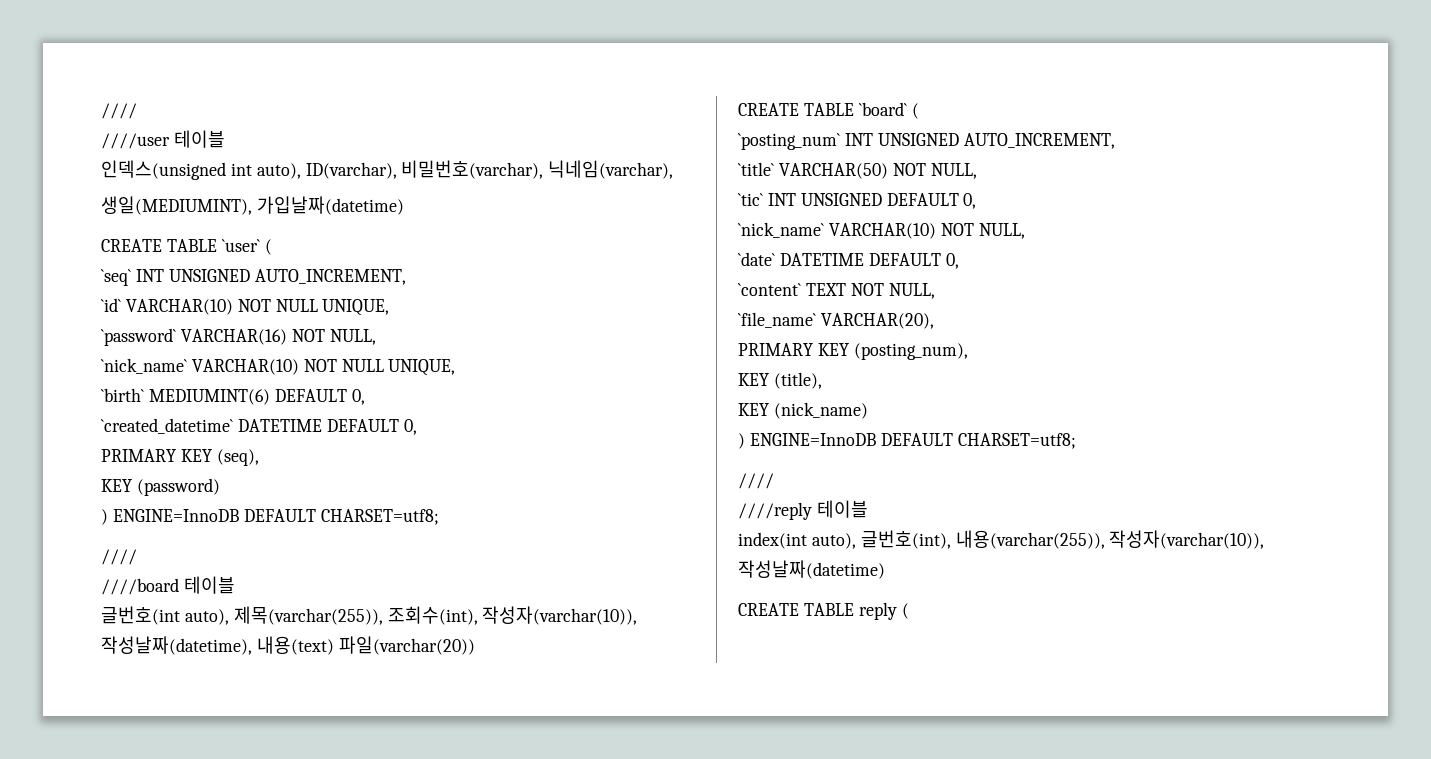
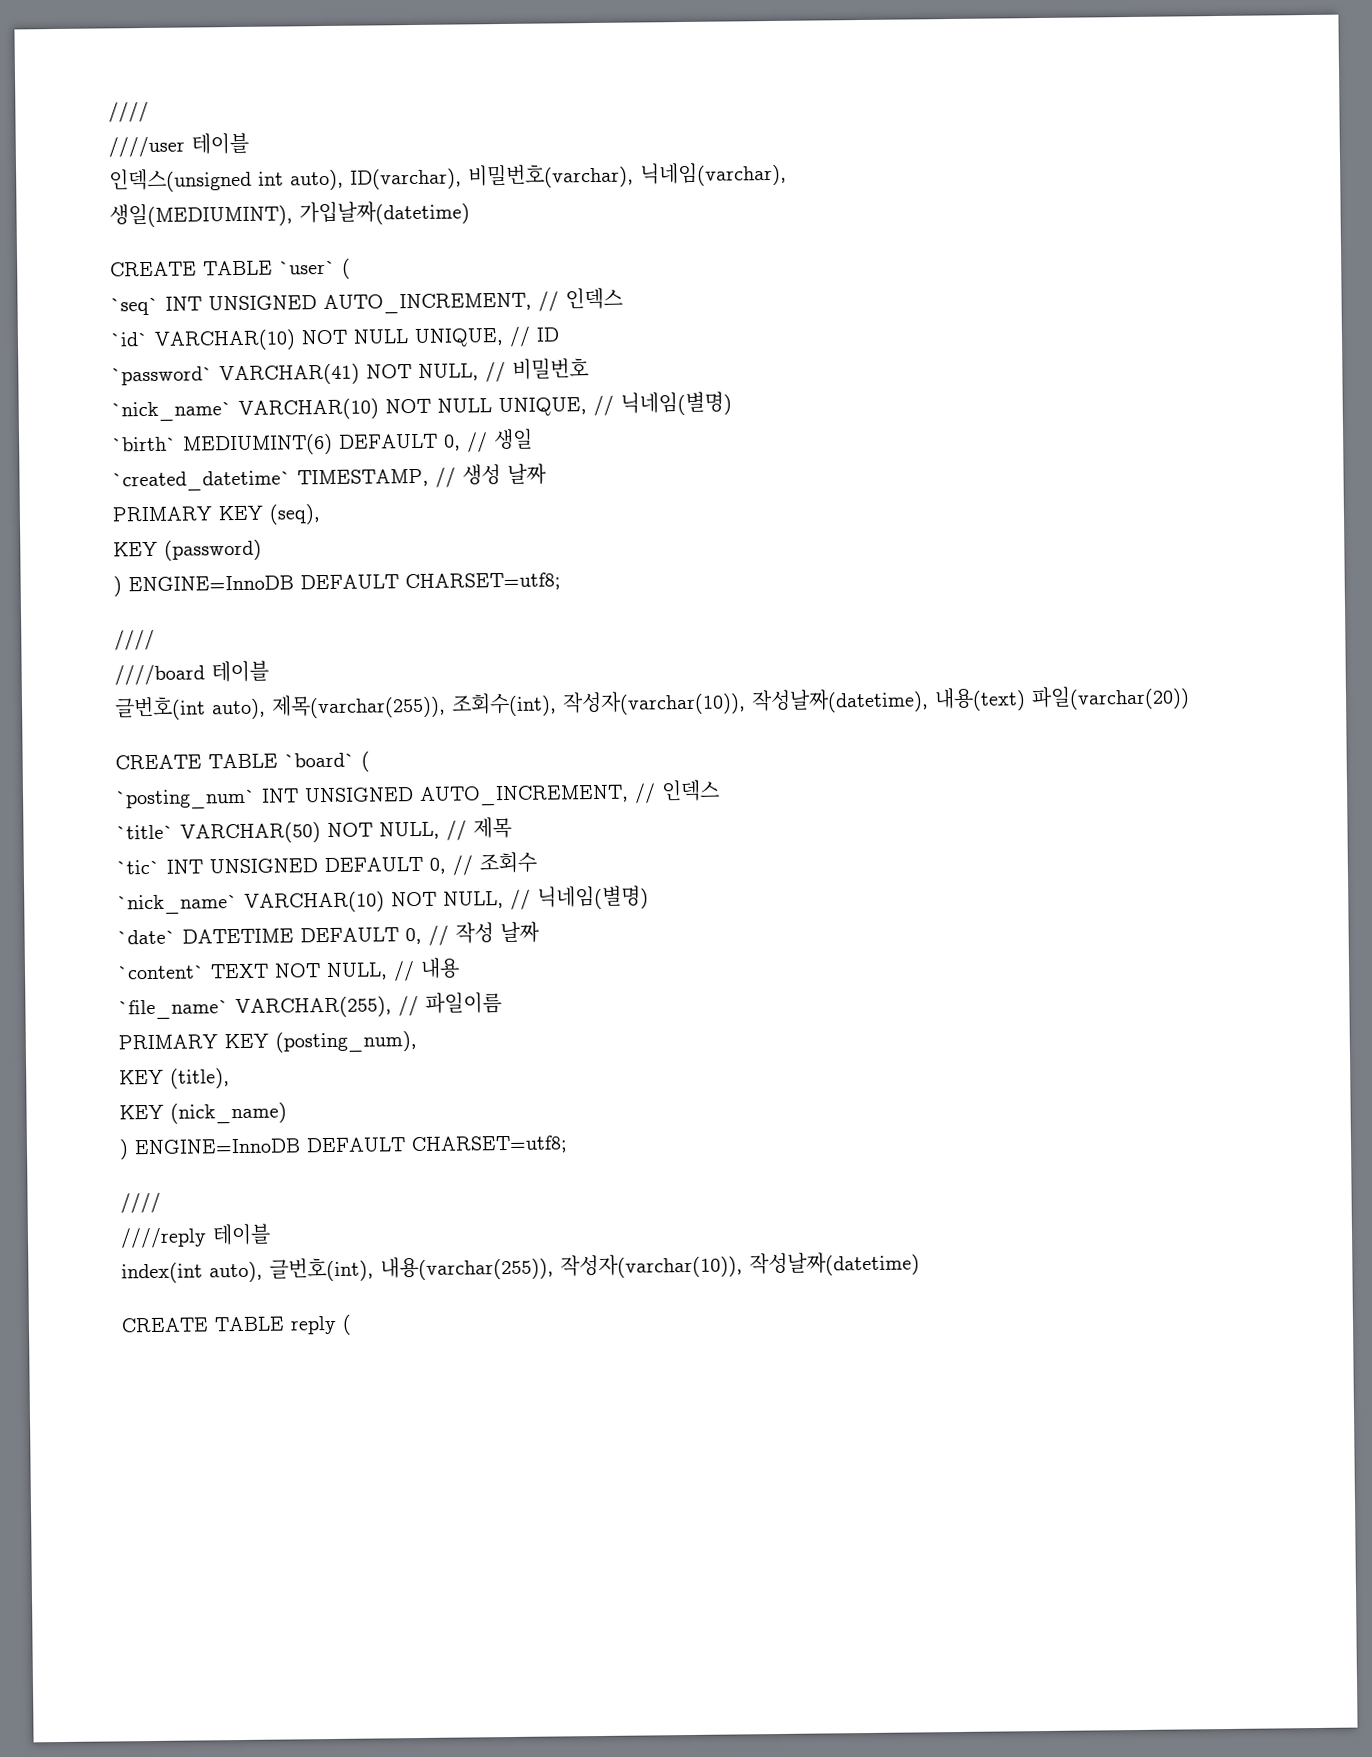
- `seq` INT UNSIGNED AUTO_INCREMENT,
+ `seq` INT UNSIGNED AUTO_INCREMENT, // 인덱스
- `id` VARCHAR(10) NOT NULL UNIQUE,
+ `id` VARCHAR(10) NOT NULL UNIQUE, // ID
- `password` VARCHAR(16) NOT NULL,
+ `password` VARCHAR(41) NOT NULL, // 비밀번호
- `nick_name` VARCHAR(10) NOT NULL UNIQUE,
+ `nick_name` VARCHAR(10) NOT NULL UNIQUE, // 닉네임(별명)
- `birth` MEDIUMINT(6) DEFAULT 0,
+ `birth` MEDIUMINT(6) DEFAULT 0, // 생일
- `created_datetime` DATETIME DEFAULT 0,
+ `created_datetime` TIMESTAMP, // 생성 날짜
- `posting_num` INT UNSIGNED AUTO_INCREMENT,
+ `posting_num` INT UNSIGNED AUTO_INCREMENT, // 인덱스
- `title` VARCHAR(50) NOT NULL,
+ `title` VARCHAR(50) NOT NULL, // 제목
- `tic` INT UNSIGNED DEFAULT 0,
+ `tic` INT UNSIGNED DEFAULT 0, // 조회수
- `nick_name` VARCHAR(10) NOT NULL,
+ `nick_name` VARCHAR(10) NOT NULL, // 닉네임(별명)
- `date` DATETIME DEFAULT 0,
+ `date` DATETIME DEFAULT 0, // 작성 날짜
- `content` TEXT NOT NULL,
+ `content` TEXT NOT NULL, // 내용
- `file_name` VARCHAR(20),
+ `file_name` VARCHAR(255), // 파일이름

